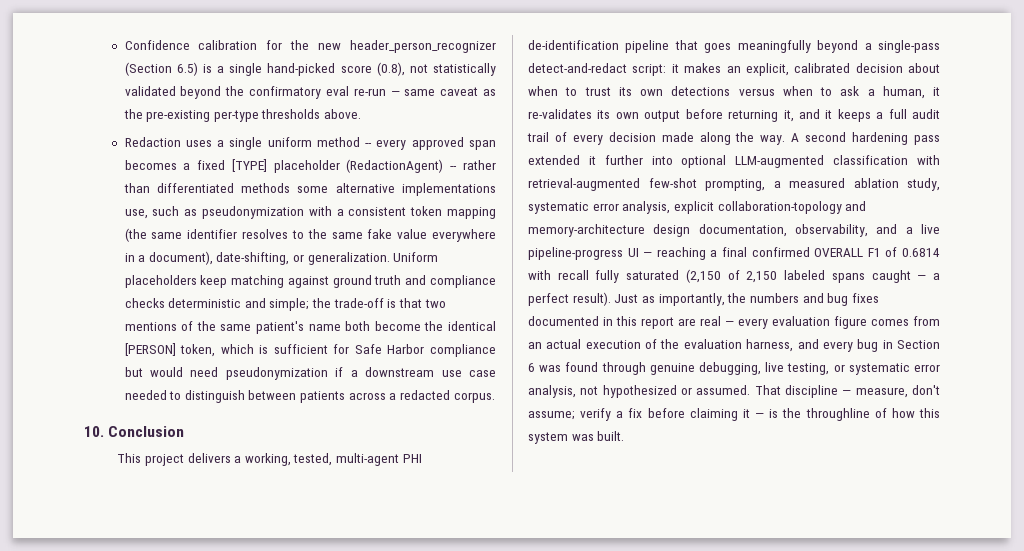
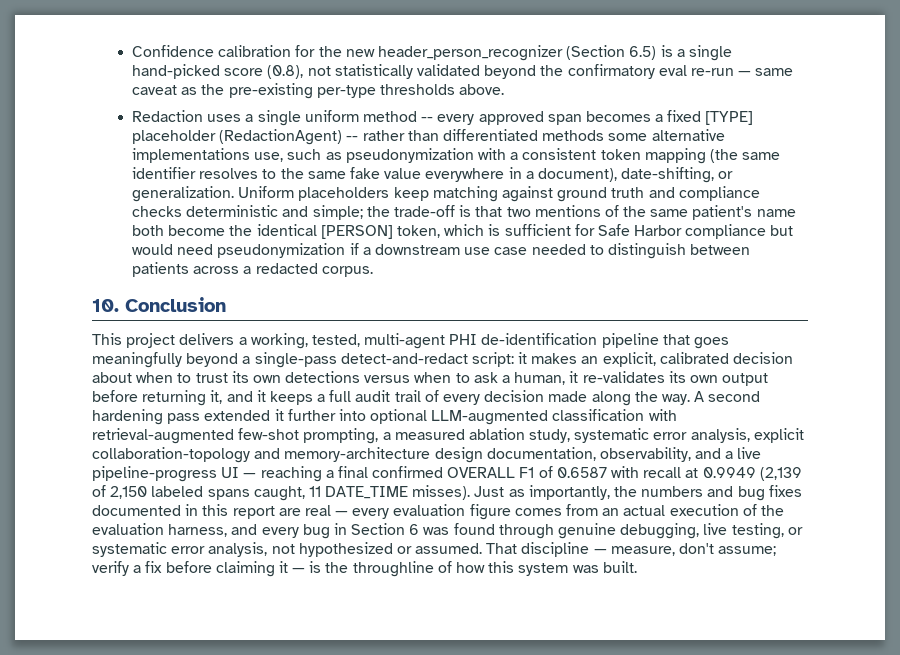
- A second hardening pass extended it further into optional LLM-augmented classification with retrieval-augmented few-shot prompting, a measured ablation study, systematic error analysis, explicit collaboration-topology and memory-architecture design documentation, observability, and a live pipeline-progress UI — reaching a final confirmed OVERALL F1 of 0.6814 with recall fully saturated (2,150 of 2,150 labeled spans caught — a perfect result).
+ A second hardening pass extended it further into optional LLM-augmented classification with retrieval-augmented few-shot prompting, a measured ablation study, systematic error analysis, explicit collaboration-topology and memory-architecture design documentation, observability, and a live pipeline-progress UI — reaching a final confirmed OVERALL F1 of 0.6587 with recall at 0.9949 (2,139 of 2,150 labeled spans caught, 11 DATE_TIME misses).

